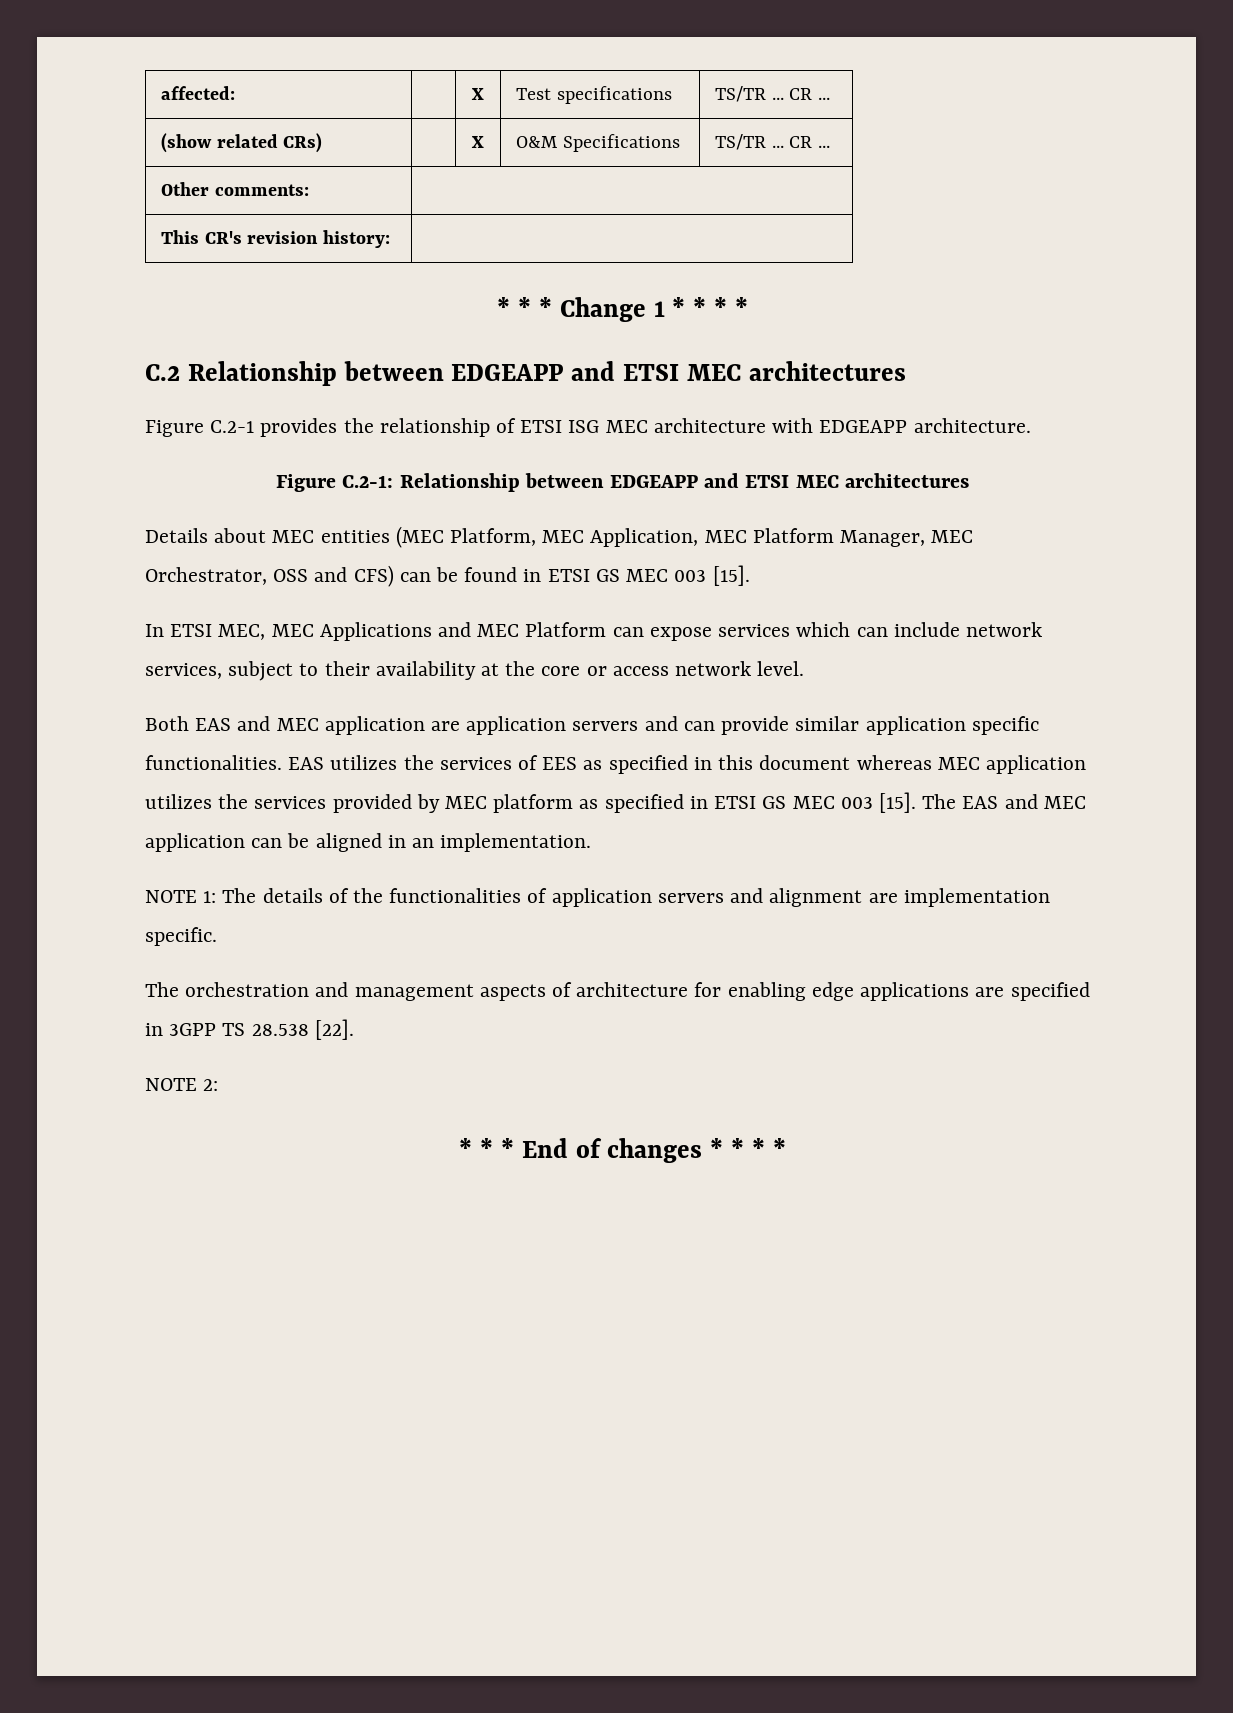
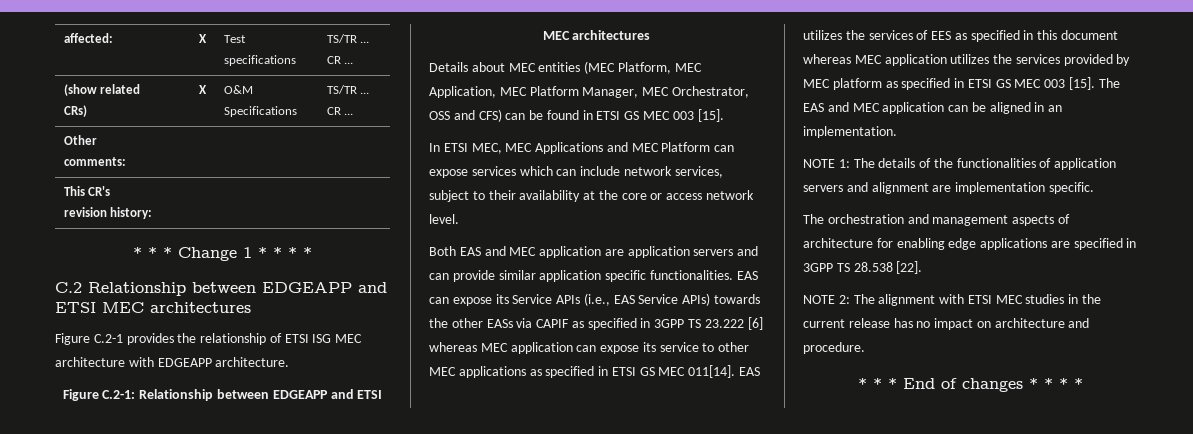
- EAS utilizes the services of EES as specified in this document whereas MEC application utilizes the services provided by MEC platform as specified in ETSI GS MEC 003 [15].
+ EAS can expose its Service APIs (i.e., EAS Service APIs) towards the other EASs via CAPIF as specified in 3GPP TS 23.222 [6] whereas MEC application can expose its service to other MEC applications as specified in ETSI GS MEC 011[14]. EAS utilizes the services of EES as specified in this document whereas MEC application utilizes the services provided by MEC platform as specified in ETSI GS MEC 003 [15].
- NOTE 2:
+ NOTE 2: The alignment with ETSI MEC studies in the current release has no impact on architecture and procedure.

